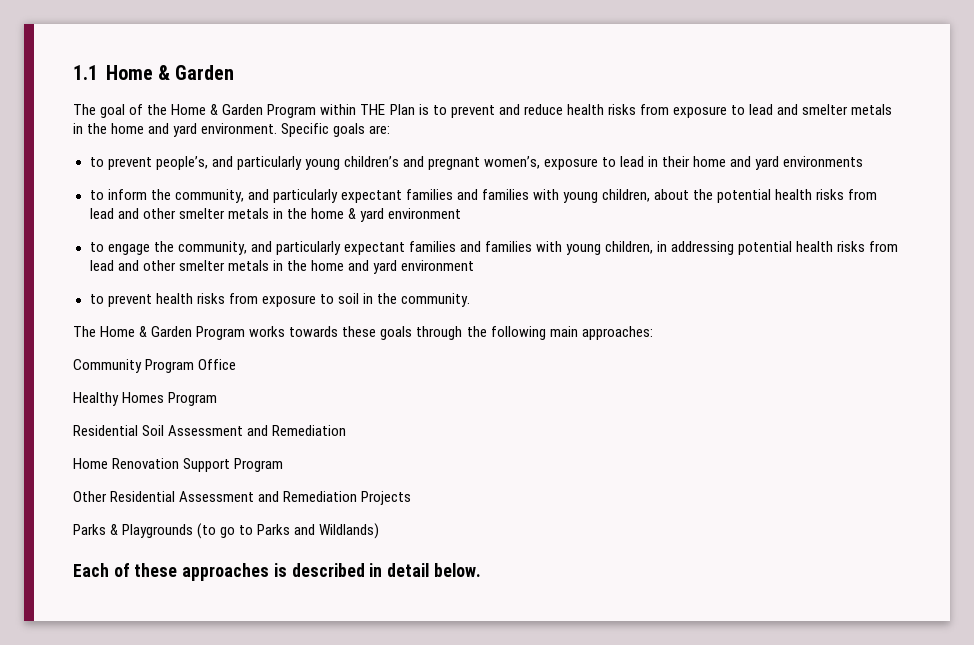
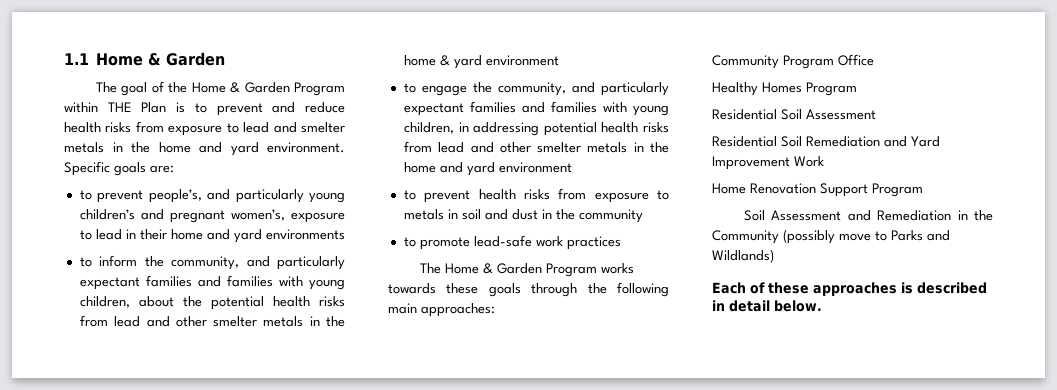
- to prevent health risks from exposure to soil in the community.
+ to prevent health risks from exposure to metals in soil and dust in the community
+ to promote lead-safe work practices
- Residential Soil Assessment and Remediation
+ Residential Soil Assessment
+ Residential Soil Remediation and Yard Improvement Work
- Other Residential Assessment and Remediation Projects
- Parks & Playgrounds (to go to Parks and Wildlands)
+ Soil Assessment and Remediation in the Community (possibly move to Parks and Wildlands)

